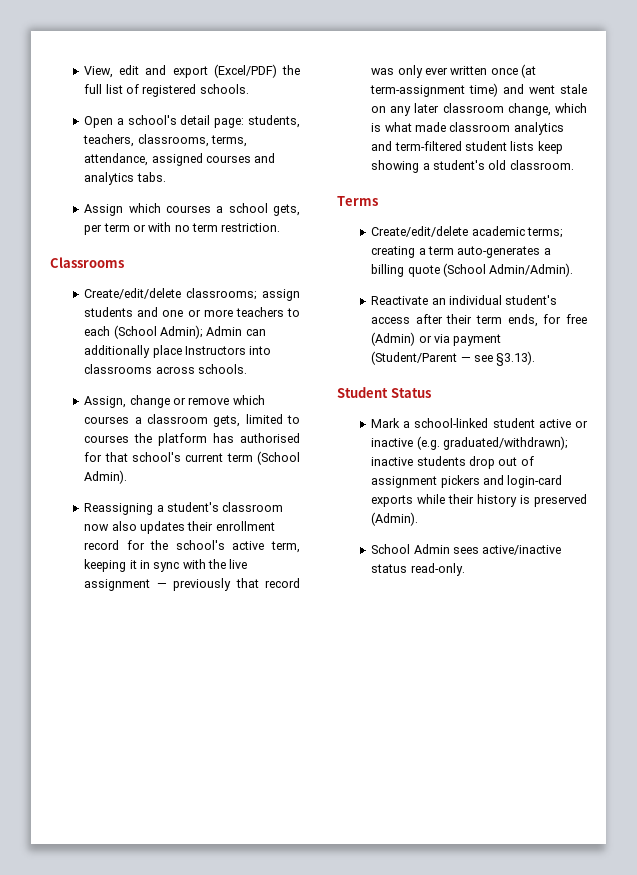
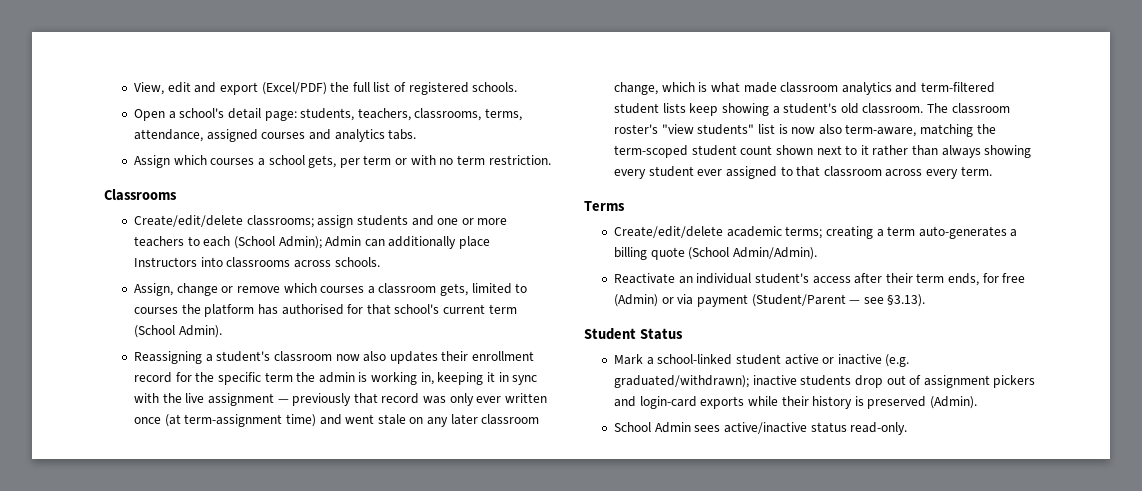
- Reassigning a student's classroom now also updates their enrollment record for the school's active term, keeping it in sync with the live assignment — previously that record was only ever written once (at term-assignment time) and went stale on any later classroom change, which is what made classroom analytics and term-filtered student lists keep showing a student's old classroom.
+ Reassigning a student's classroom now also updates their enrollment record for the specific term the admin is working in, keeping it in sync with the live assignment — previously that record was only ever written once (at term-assignment time) and went stale on any later classroom change, which is what made classroom analytics and term-filtered student lists keep showing a student's old classroom. The classroom roster's "view students" list is now also term-aware, matching the term-scoped student count shown next to it rather than always showing every student ever assigned to that classroom across every term.

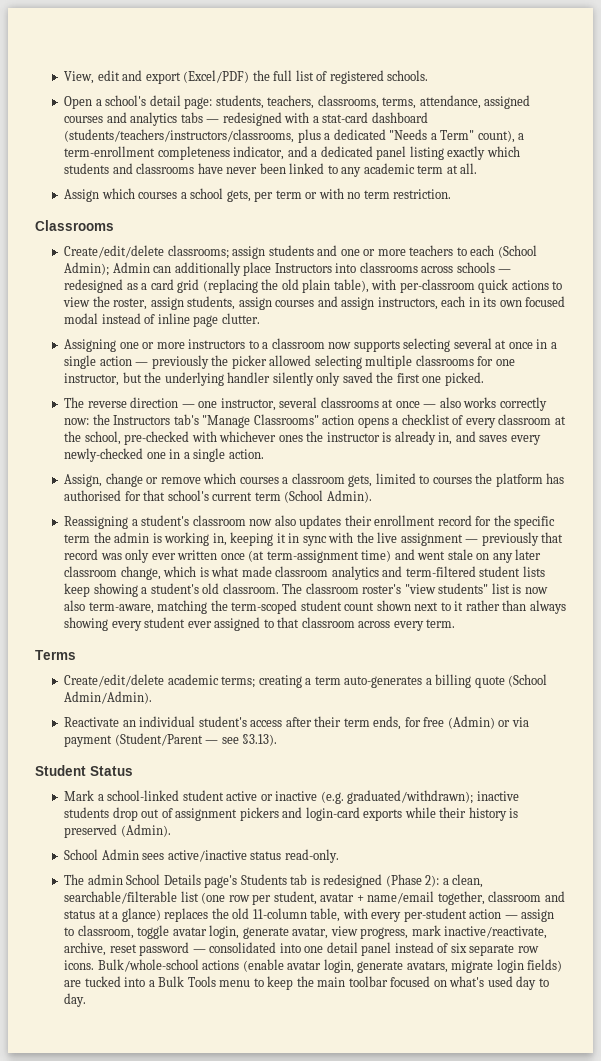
- Open a school's detail page: students, teachers, classrooms, terms, attendance, assigned courses and analytics tabs.
+ Open a school's detail page: students, teachers, classrooms, terms, attendance, assigned courses and analytics tabs — redesigned with a stat-card dashboard (students/teachers/instructors/classrooms, plus a dedicated "Needs a Term" count), a term-enrollment completeness indicator, and a dedicated panel listing exactly which students and classrooms have never been linked to any academic term at all.
- Create/edit/delete classrooms; assign students and one or more teachers to each (School Admin); Admin can additionally place Instructors into classrooms across schools.
+ Create/edit/delete classrooms; assign students and one or more teachers to each (School Admin); Admin can additionally place Instructors into classrooms across schools — redesigned as a card grid (replacing the old plain table), with per-classroom quick actions to view the roster, assign students, assign courses and assign instructors, each in its own focused modal instead of inline page clutter.
+ Assigning one or more instructors to a classroom now supports selecting several at once in a single action — previously the picker allowed selecting multiple classrooms for one instructor, but the underlying handler silently only saved the first one picked.
+ The reverse direction — one instructor, several classrooms at once — also works correctly now: the Instructors tab's "Manage Classrooms" action opens a checklist of every classroom at the school, pre-checked with whichever ones the instructor is already in, and saves every newly-checked one in a single action.
+ The admin School Details page's Students tab is redesigned (Phase 2): a clean, searchable/filterable list (one row per student, avatar + name/email together, classroom and status at a glance) replaces the old 11-column table, with every per-student action — assign to classroom, toggle avatar login, generate avatar, view progress, mark inactive/reactivate, archive, reset password — consolidated into one detail panel instead of six separate row icons. Bulk/whole-school actions (enable avatar login, generate avatars, migrate login fields) are tucked into a Bulk Tools menu to keep the main toolbar focused on what's used day to day.

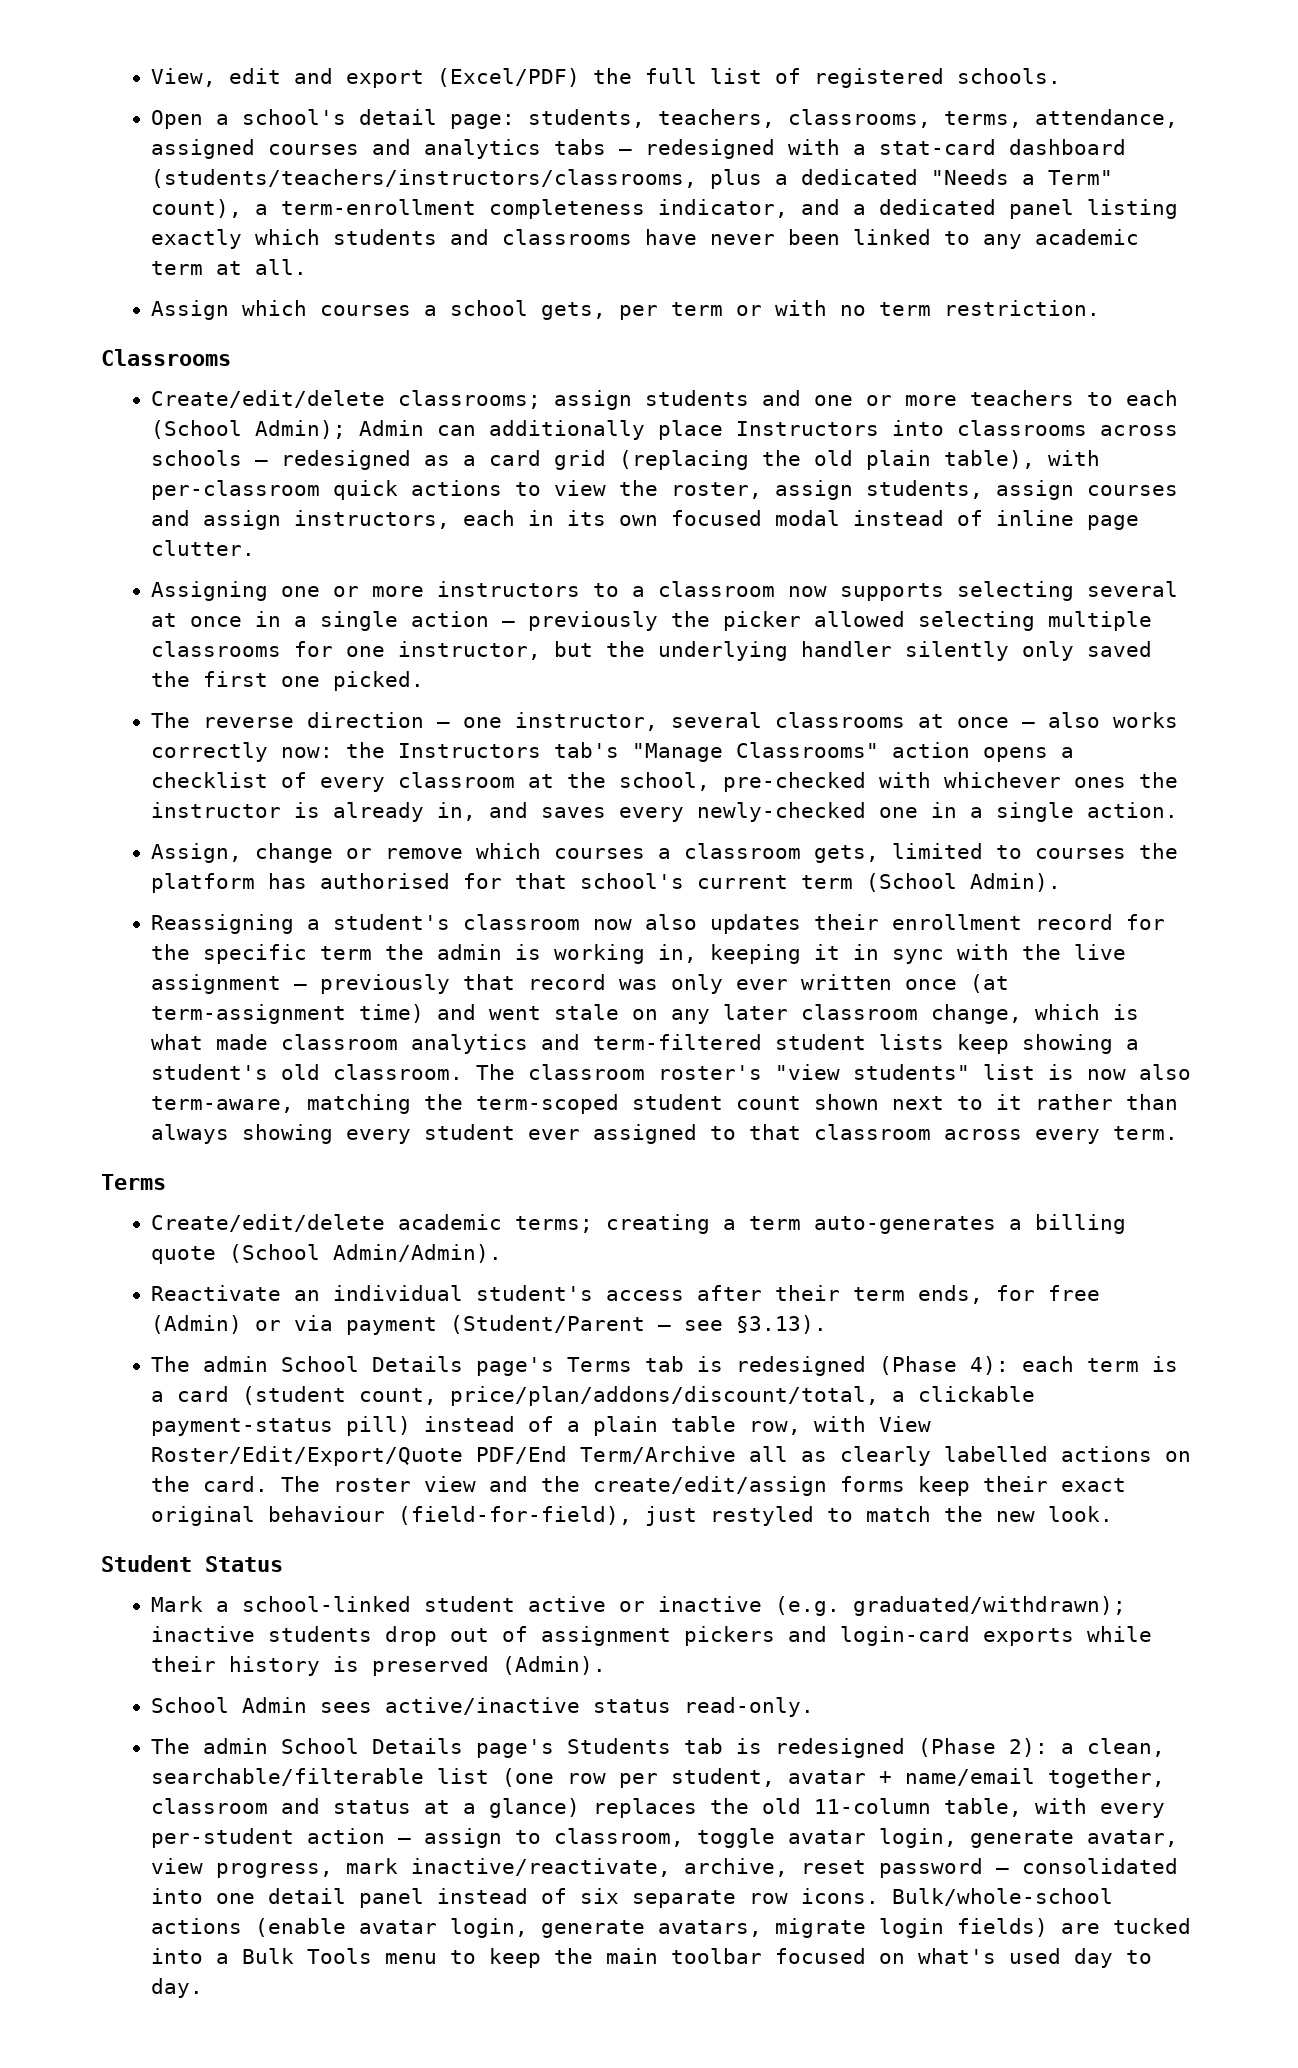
+ The admin School Details page's Terms tab is redesigned (Phase 4): each term is a card (student count, price/plan/addons/discount/total, a clickable payment-status pill) instead of a plain table row, with View Roster/Edit/Export/Quote PDF/End Term/Archive all as clearly labelled actions on the card. The roster view and the create/edit/assign forms keep their exact original behaviour (field-for-field), just restyled to match the new look.

